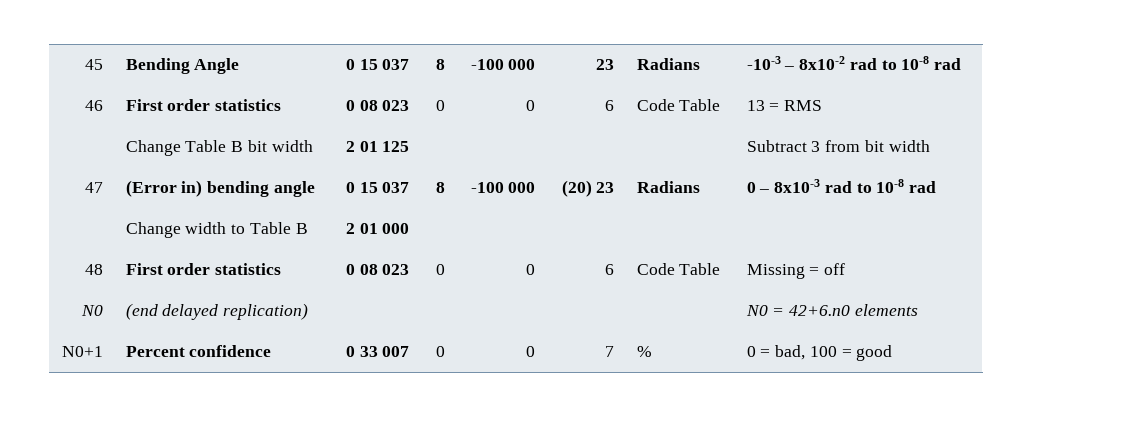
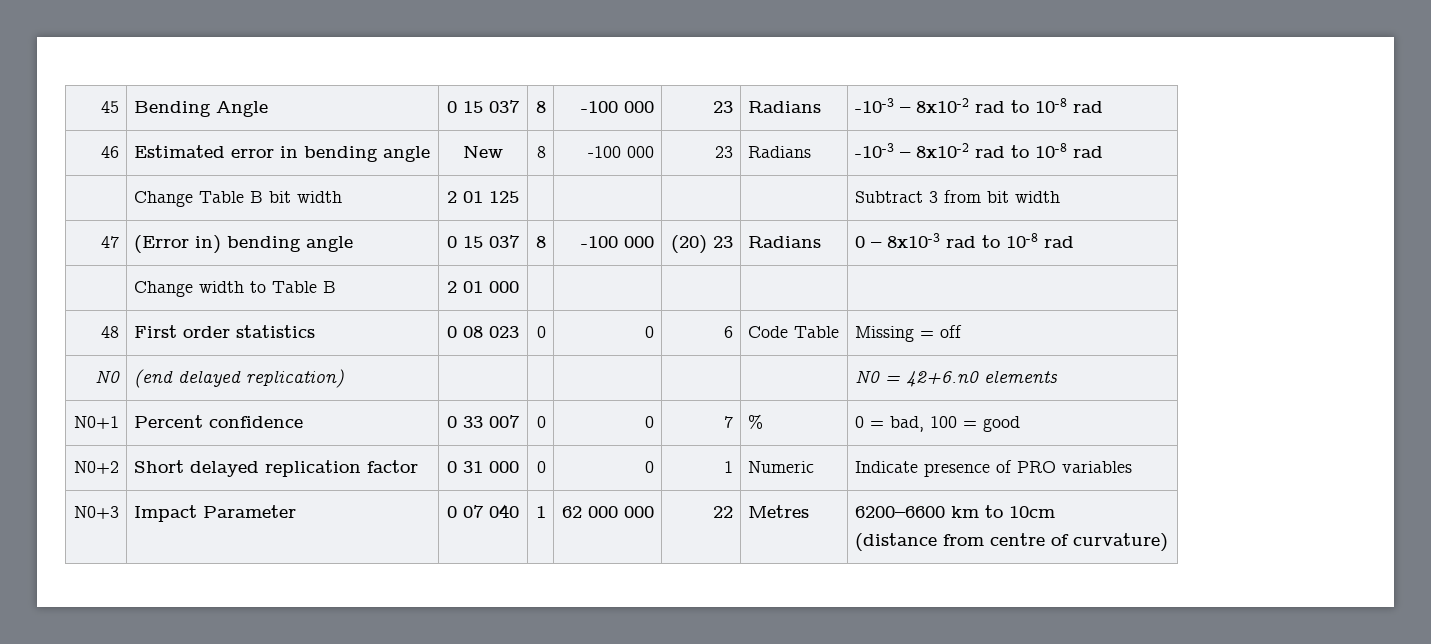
- 46 | First order statistics | 0 08 023 | 0 | 0 | 6 | Code Table | 13 = RMS
+ 46 | Estimated error in bending angle | New | 8 | -100 000 | 23 | Radians | -10-3 – 8x10-2 rad to 10-8 rad
+ N0+2 | Short delayed replication factor | 0 31 000 | 0 | 0 | 1 | Numeric | Indicate presence of PRO variables
+ N0+3 | Impact Parameter | 0 07 040 | 1 | 62 000 000 | 22 | Metres | 6200–6600 km to 10cm
+ (distance from centre of curvature)

